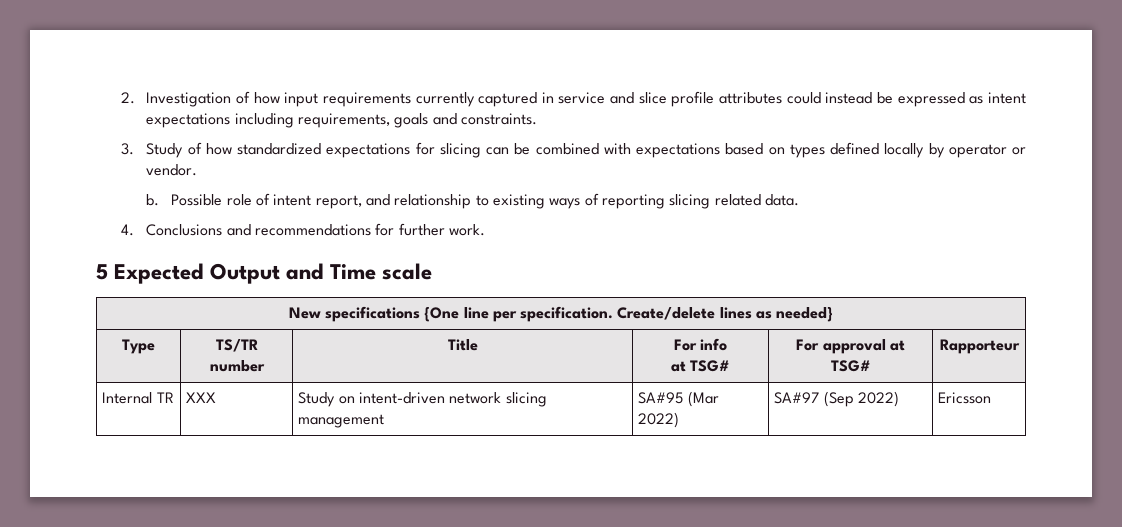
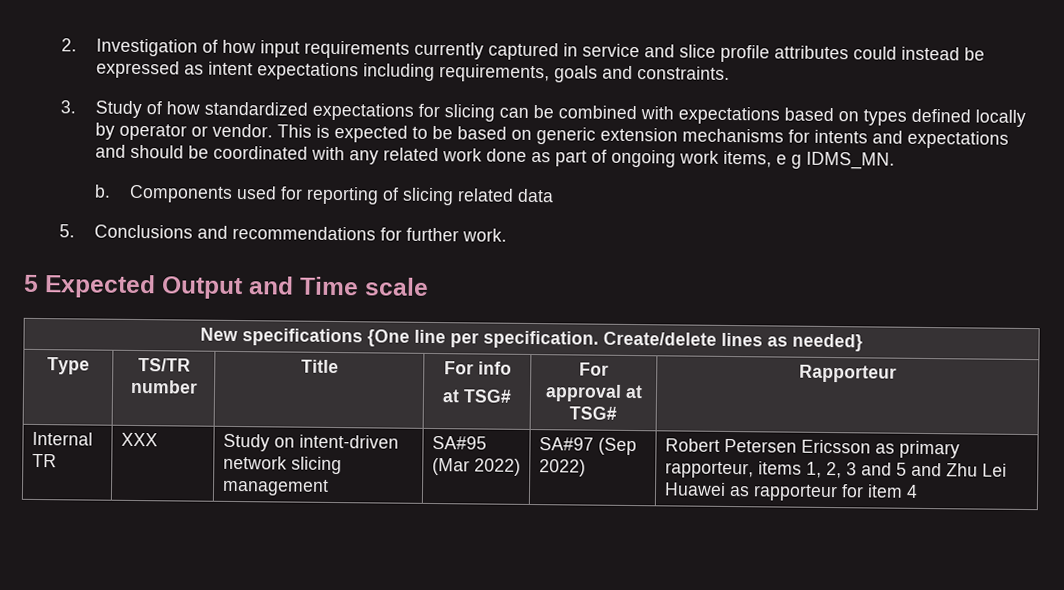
- 3. Study of how standardized expectations for slicing can be combined with expectations based on types defined locally by operator or vendor.
- b. Possible role of intent report, and relationship to existing ways of reporting slicing related data.
- 4. Conclusions and recommendations for further work.
+ 3. Study of how standardized expectations for slicing can be combined with expectations based on types defined locally by operator or vendor. This is expected to be based on generic extension mechanisms for intents and expectations and should be coordinated with any related work done as part of ongoing work items, e g IDMS_MN.
+ b. Components used for reporting of slicing related data
+ 5. Conclusions and recommendations for further work.
- Internal TR | XXX | Study on intent-driven network slicing management | SA#95 (Mar 2022) | SA#97 (Sep 2022) | Ericsson
+ Internal TR | XXX | Study on intent-driven network slicing management | SA#95 (Mar 2022) | SA#97 (Sep 2022) | Robert Petersen Ericsson as primary rapporteur, items 1, 2, 3 and 5 and Zhu Lei Huawei as rapporteur for item 4

